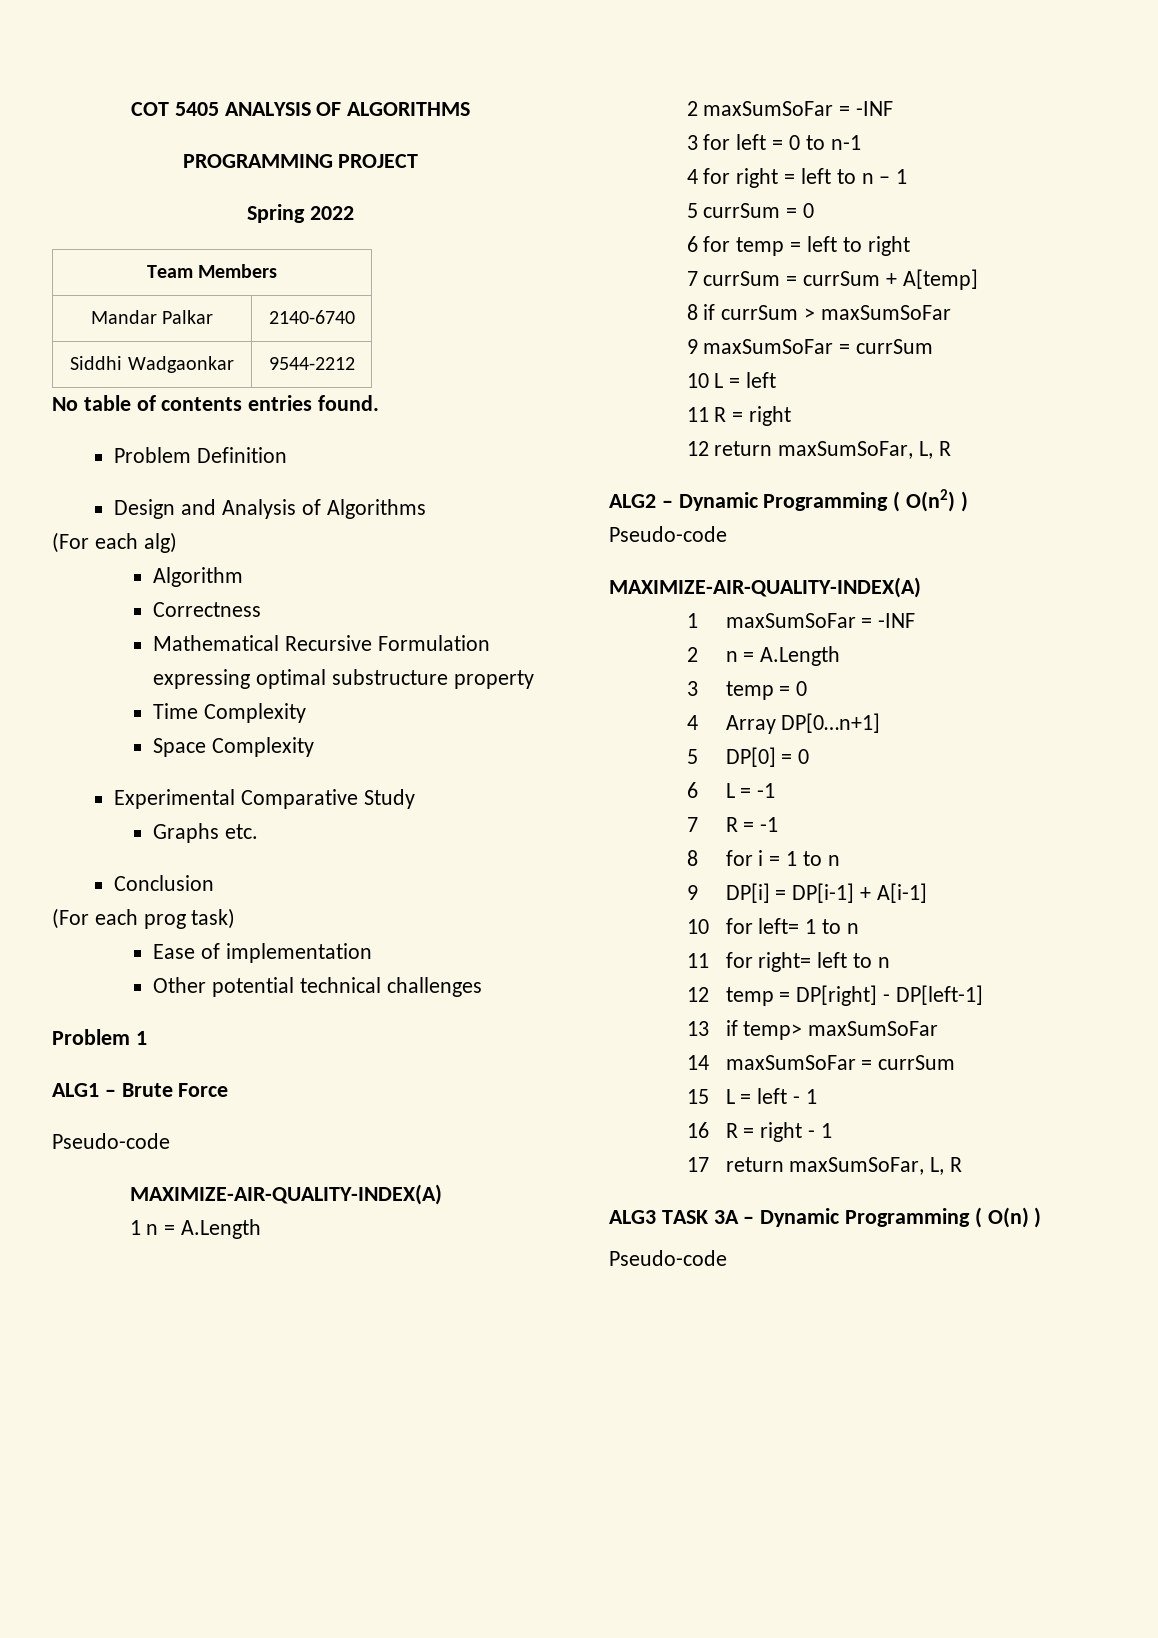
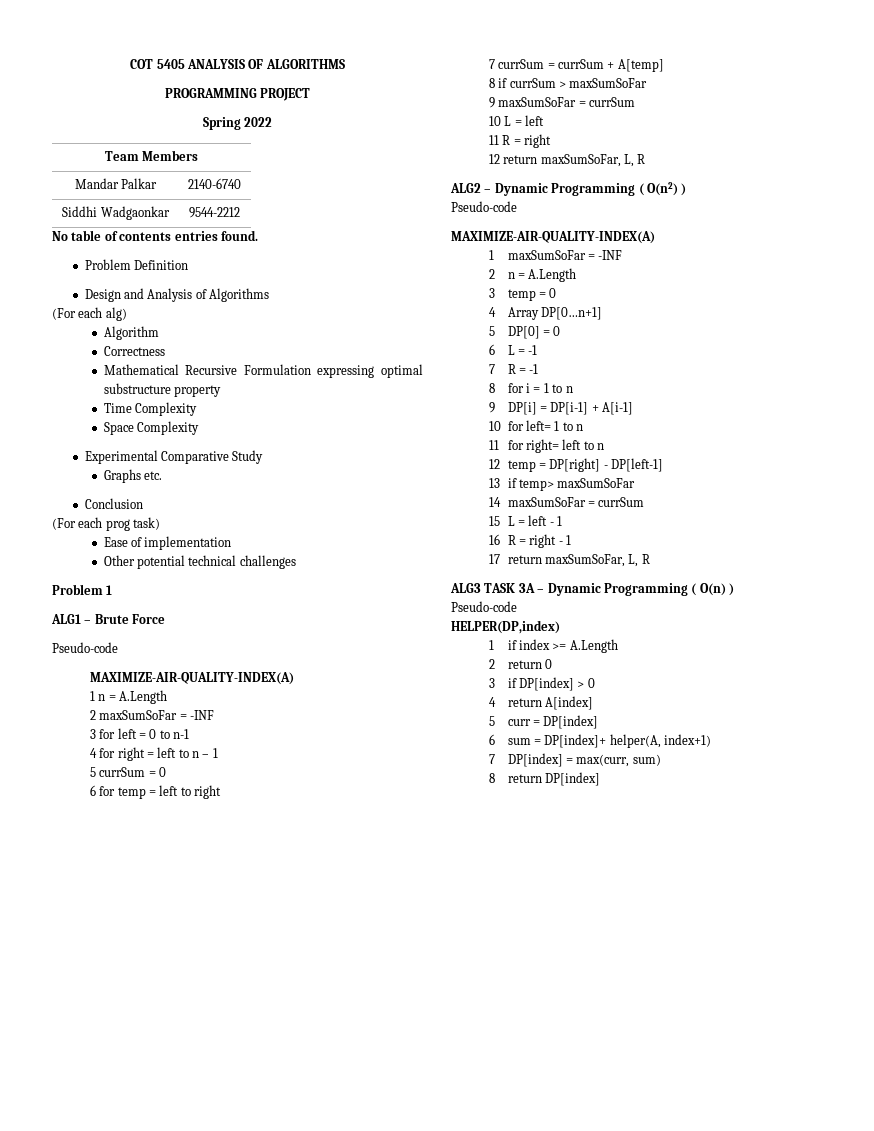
+ HELPER(DP,index)
+ 1 if index >= A.Length
+ 2 return 0
+ 3 if DP[index] > 0
+ 4 return A[index]
+ 5 curr = DP[index]
+ 6 sum = DP[index]+ helper(A, index+1)
+ 7 DP[index] = max(curr, sum)
+ 8 return DP[index]

